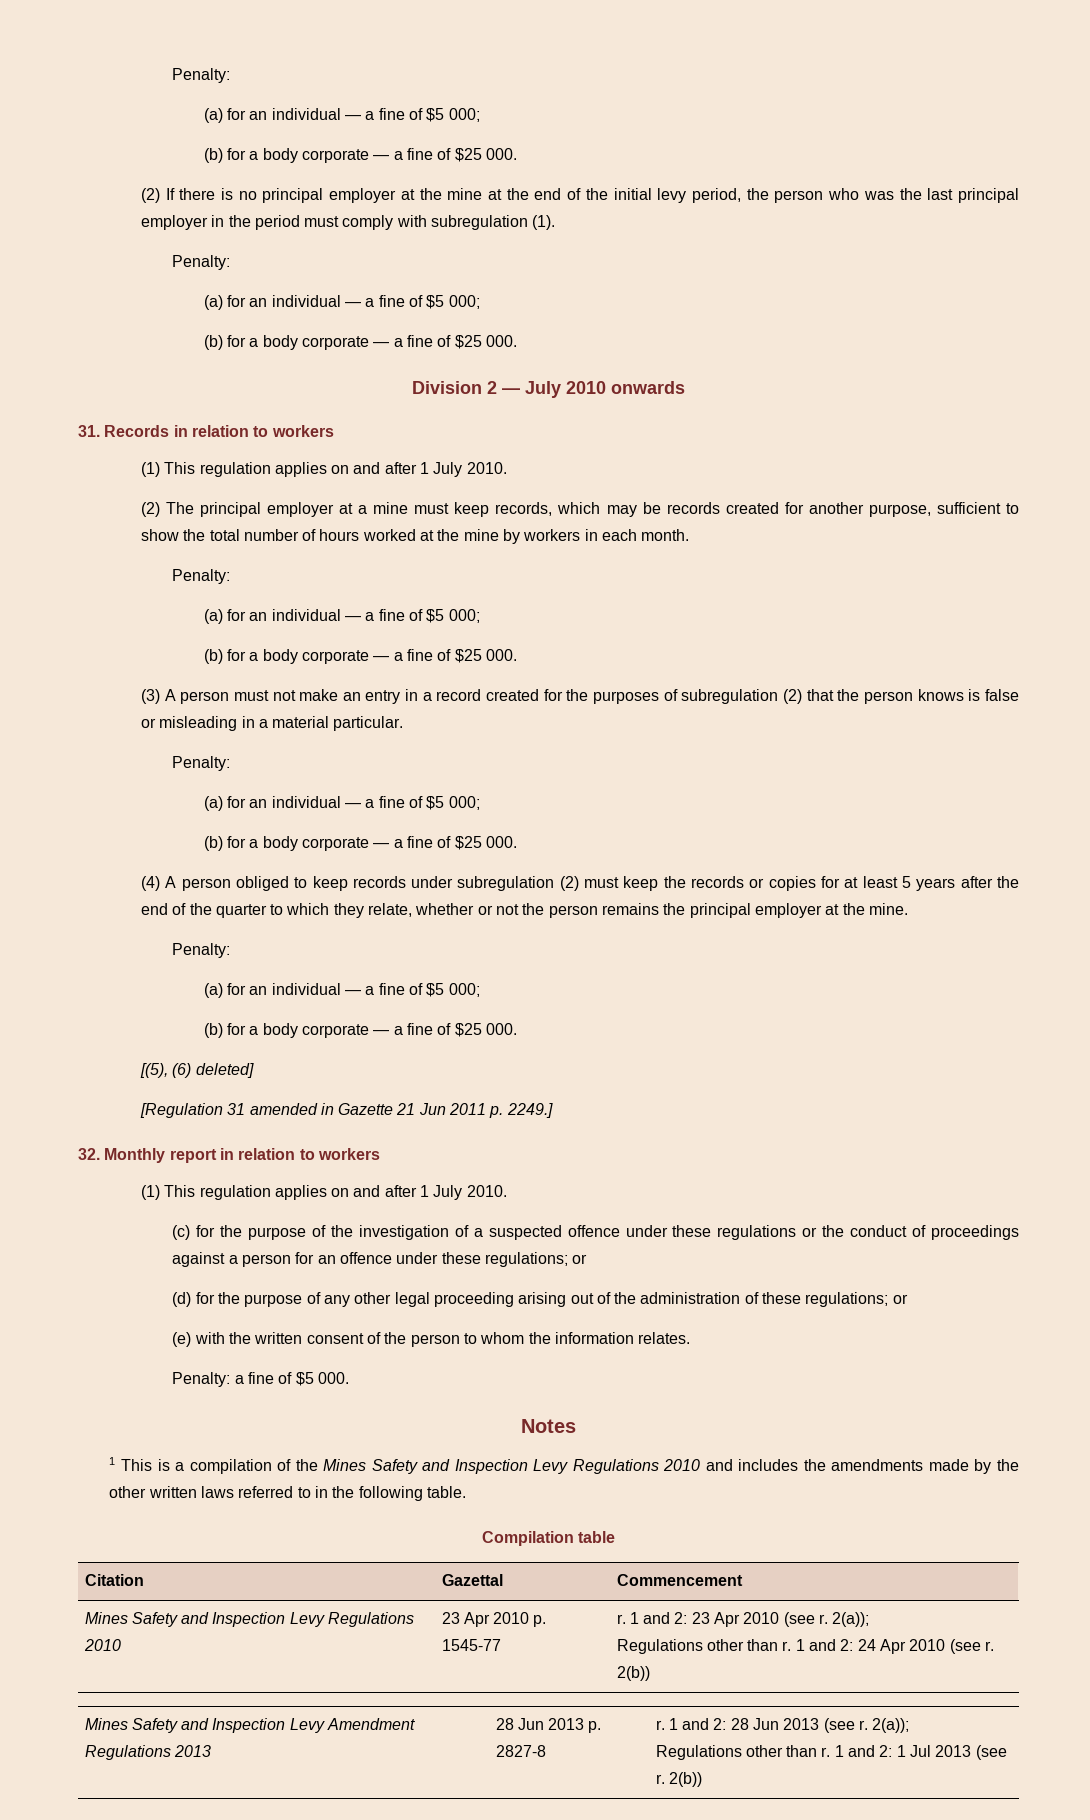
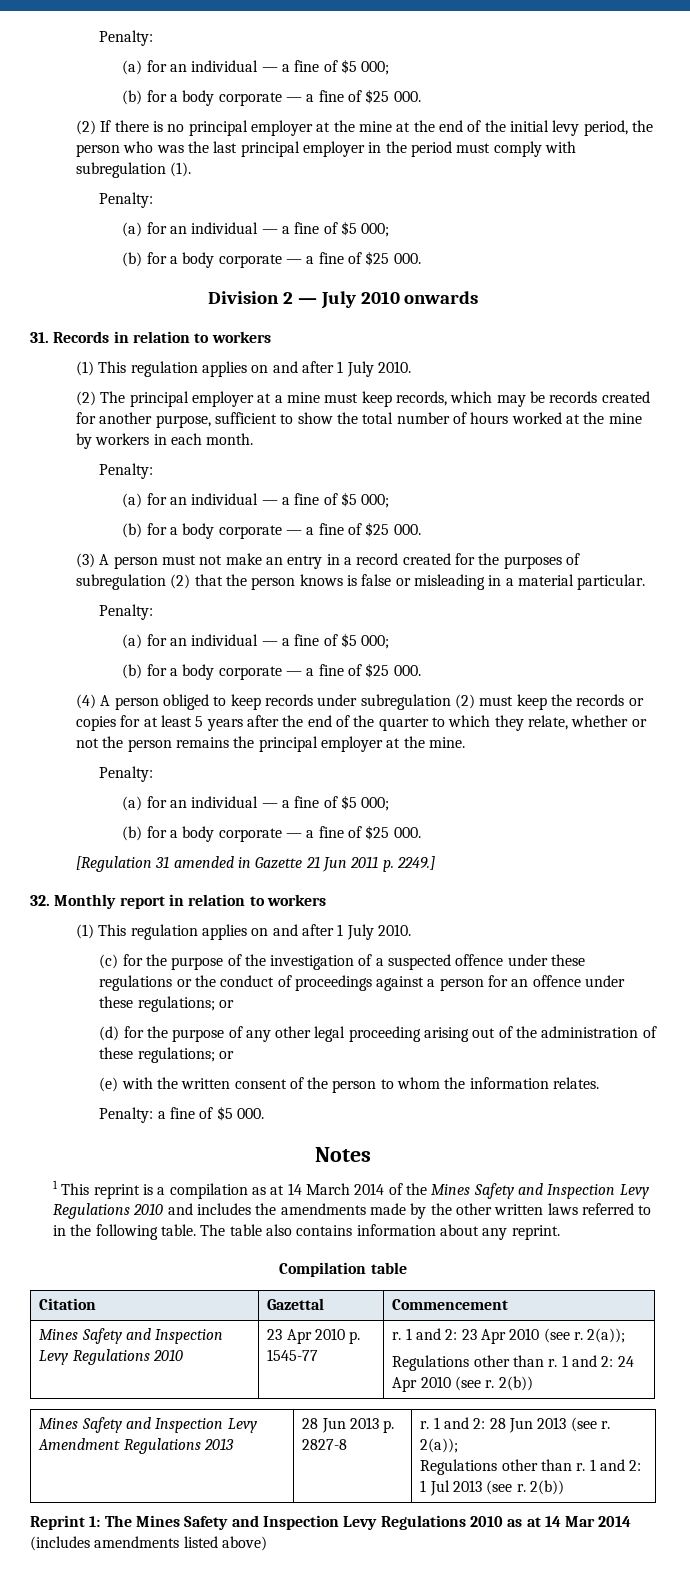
- [(5), (6) deleted]
- 1 This is a compilation of the Mines Safety and Inspection Levy Regulations 2010 and includes the amendments made by the other written laws referred to in the following table.
+ 1 This reprint is a compilation as at 14 March 2014 of the Mines Safety and Inspection Levy Regulations 2010 and includes the amendments made by the other written laws referred to in the following table. The table also contains information about any reprint.
+ Reprint 1: The Mines Safety and Inspection Levy Regulations 2010 as at 14 Mar 2014 (includes amendments listed above)

